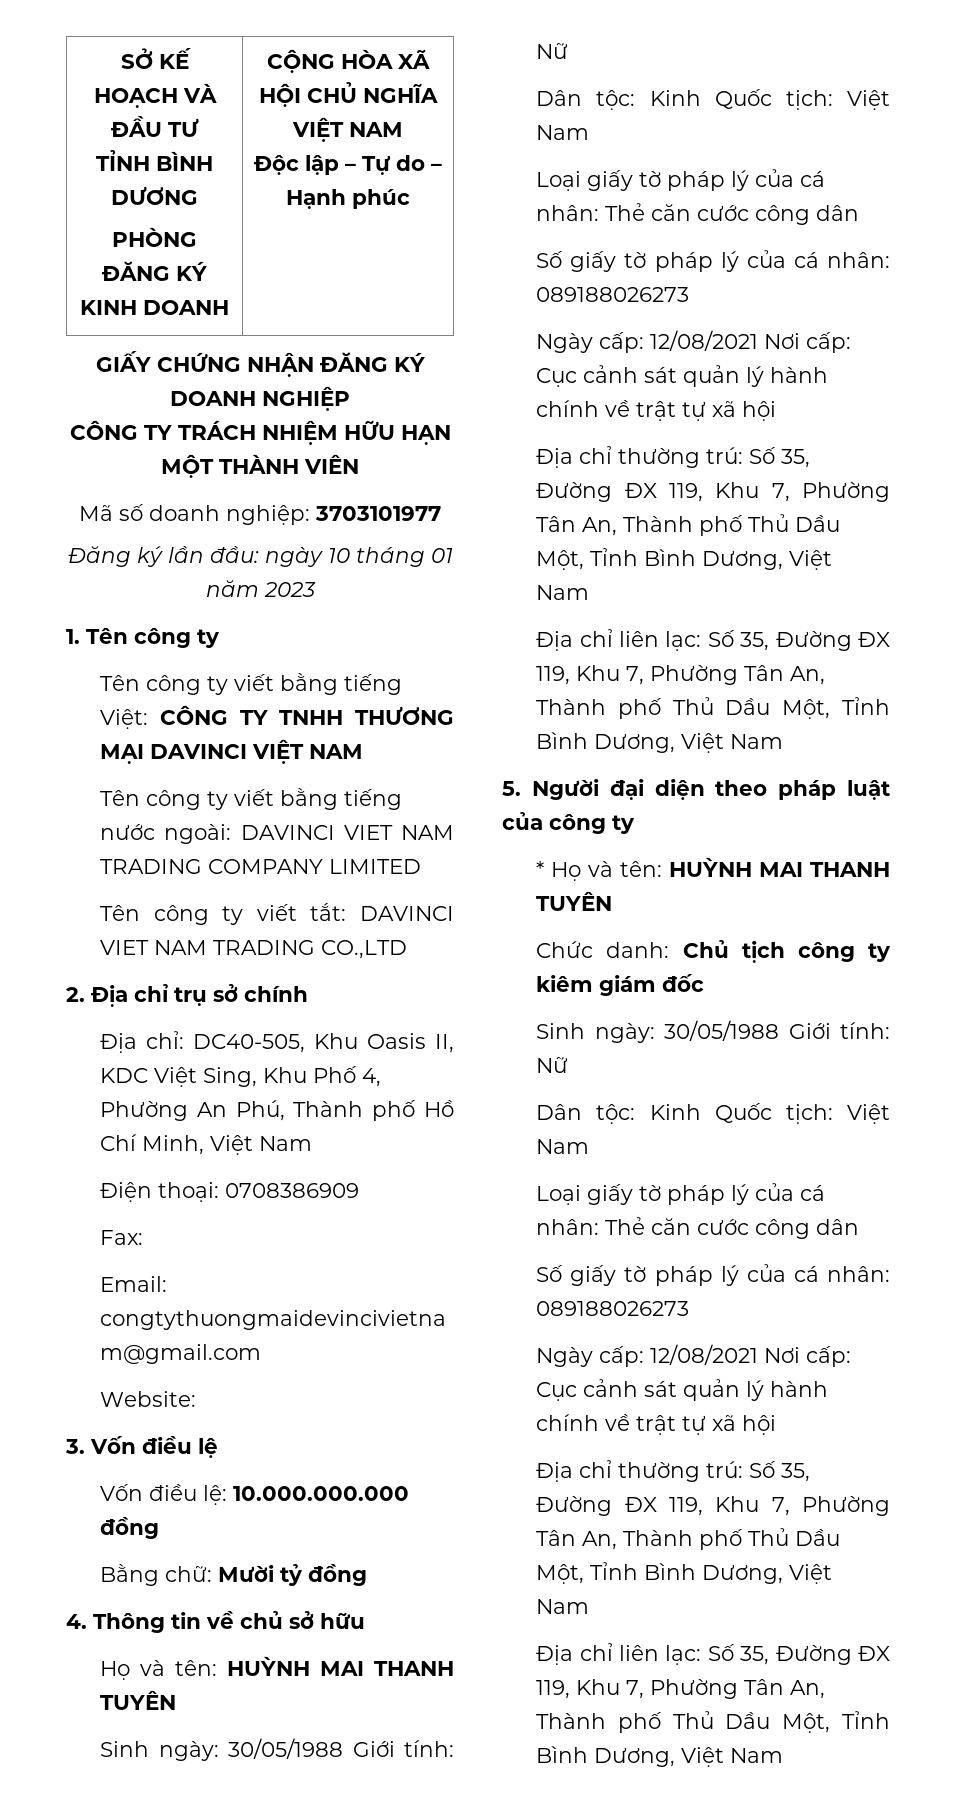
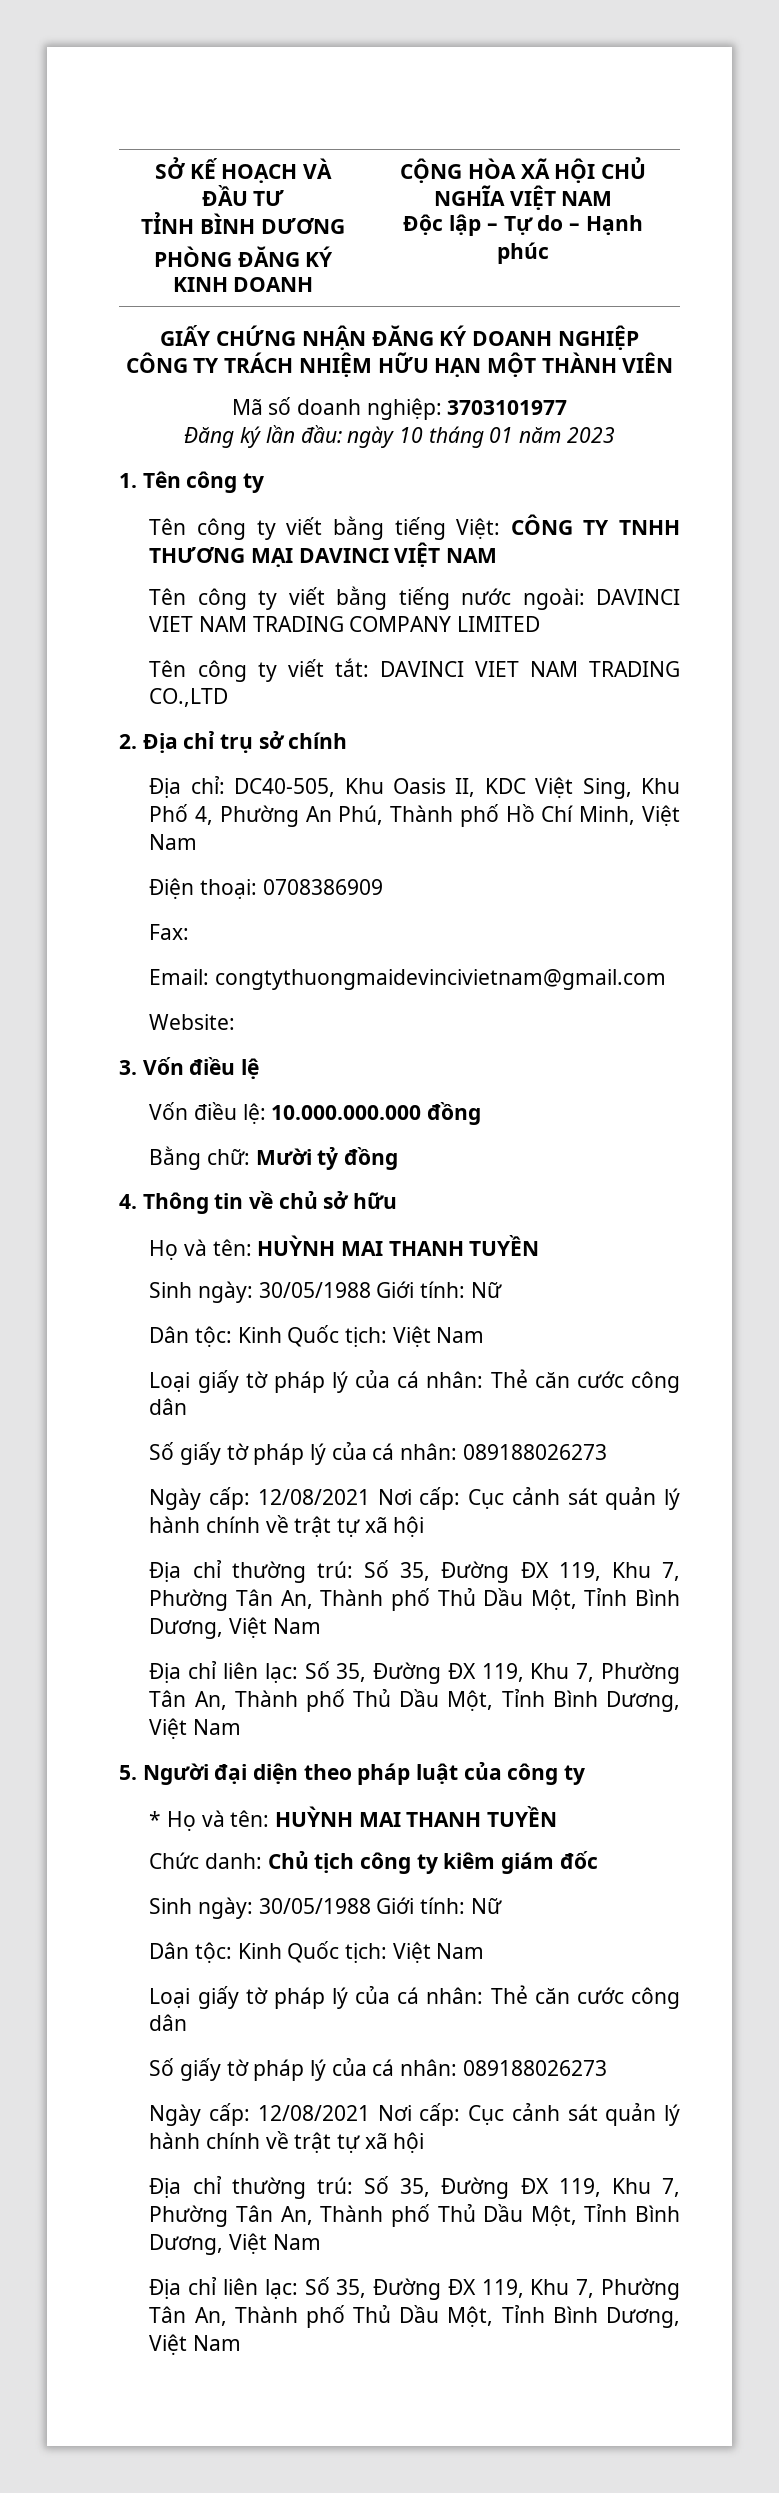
  4. Thông tin về chủ sở hữu
- Họ và tên: HUỲNH MAI THANH TUYÊN
+ Họ và tên: HUỲNH MAI THANH TUYỀN
- * Họ và tên: HUỲNH MAI THANH TUYÊN
+ * Họ và tên: HUỲNH MAI THANH TUYỀN

